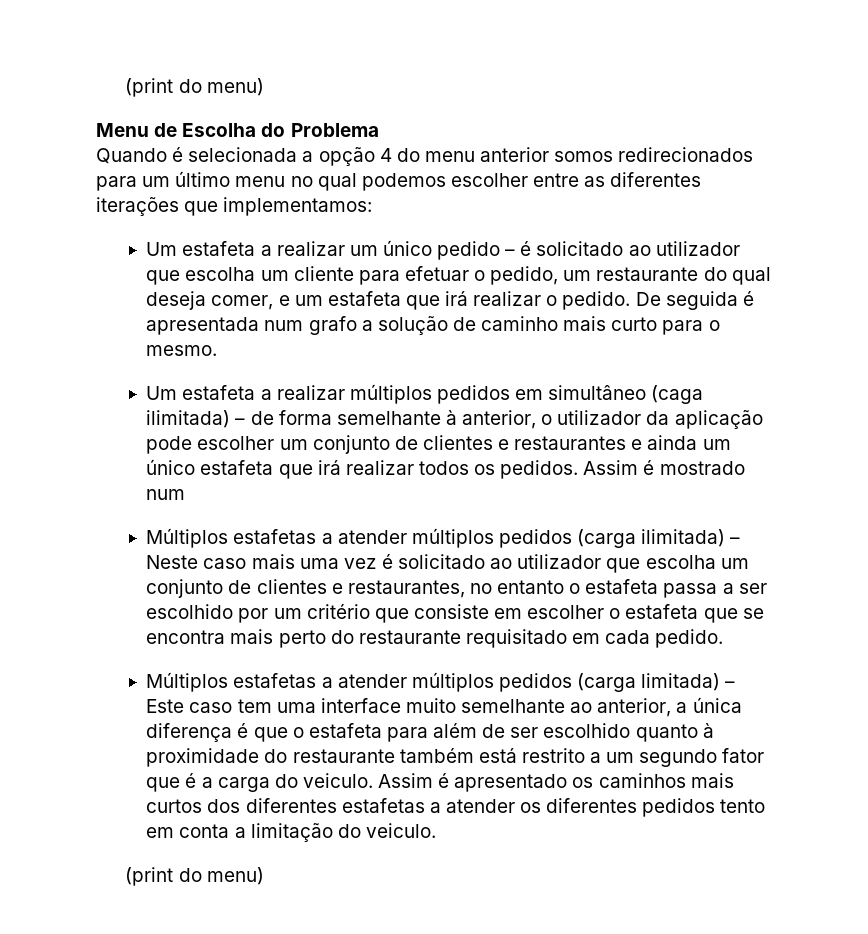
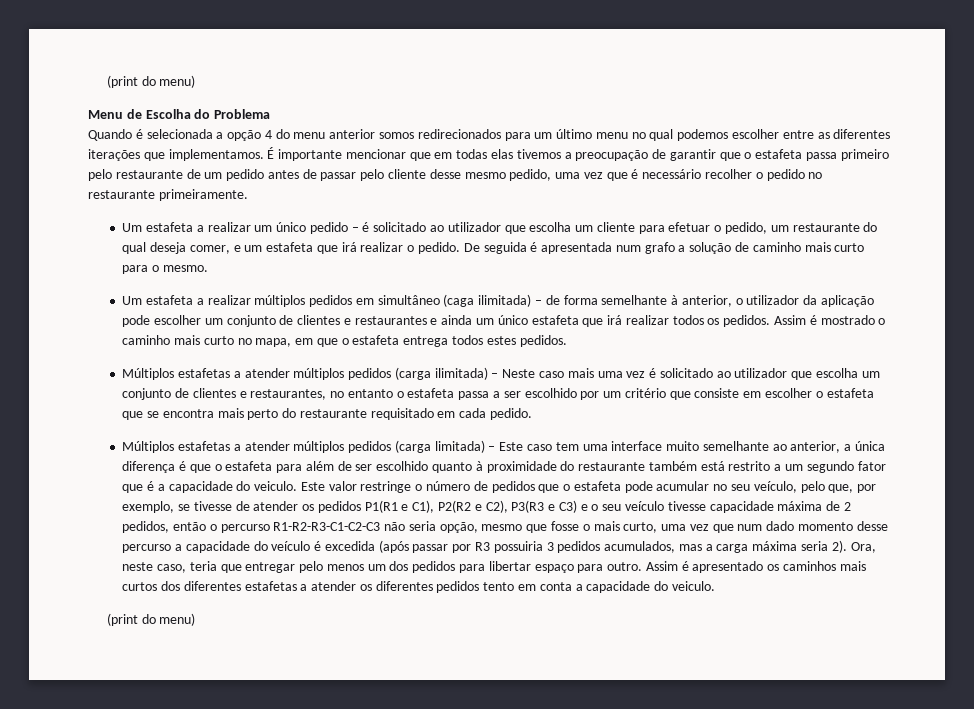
- Quando é selecionada a opção 4 do menu anterior somos redirecionados para um último menu no qual podemos escolher entre as diferentes iterações que implementamos:
+ Quando é selecionada a opção 4 do menu anterior somos redirecionados para um último menu no qual podemos escolher entre as diferentes iterações que implementamos. É importante mencionar que em todas elas tivemos a preocupação de garantir que o estafeta passa primeiro pelo restaurante de um pedido antes de passar pelo cliente desse mesmo pedido, uma vez que é necessário recolher o pedido no restaurante primeiramente.
- Assim é mostrado num
+ Assim é mostrado o caminho mais curto no mapa, em que o estafeta entrega todos estes pedidos.
- Múltiplos estafetas a atender múltiplos pedidos (carga limitada) – Este caso tem uma interface muito semelhante ao anterior, a única diferença é que o estafeta para além de ser escolhido quanto à proximidade do restaurante também está restrito a um segundo fator que é a carga do veiculo.
+ Múltiplos estafetas a atender múltiplos pedidos (carga limitada) – Este caso tem uma interface muito semelhante ao anterior, a única diferença é que o estafeta para além de ser escolhido quanto à proximidade do restaurante também está restrito a um segundo fator que é a capacidade do veiculo. Este valor restringe o número de pedidos que o estafeta pode acumular no seu veículo, pelo que, por exemplo, se tivesse de atender os pedidos P1(R1 e C1), P2(R2 e C2), P3(R3 e C3) e o seu veículo tivesse capacidade máxima de 2 pedidos, então o percurso R1-R2-R3-C1-C2-C3 não seria opção, mesmo que fosse o mais curto, uma vez que num dado momento desse percurso a capacidade do veículo é excedida (após passar por R3 possuiria 3 pedidos acumulados, mas a carga máxima seria 2). Ora, neste caso, teria que entregar pelo menos um dos pedidos para libertar espaço para outro.
- Assim é apresentado os caminhos mais curtos dos diferentes estafetas a atender os diferentes pedidos tento em conta a limitação do veiculo.
+ Assim é apresentado os caminhos mais curtos dos diferentes estafetas a atender os diferentes pedidos tento em conta a capacidade do veiculo.

